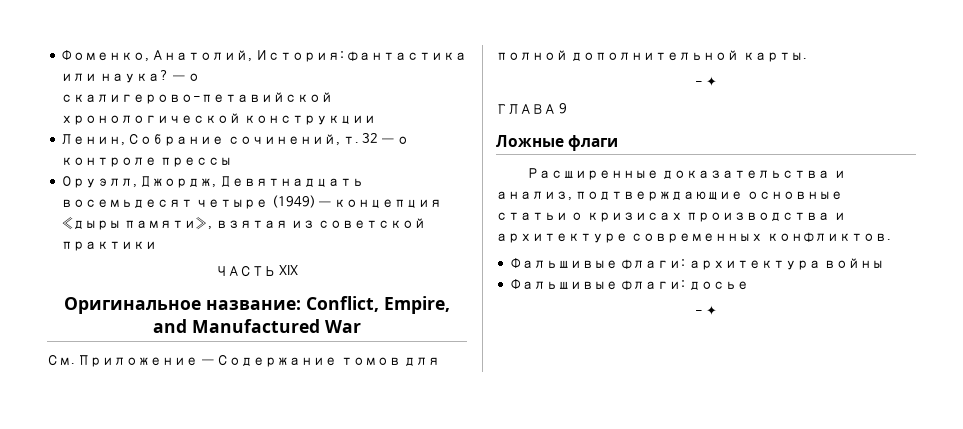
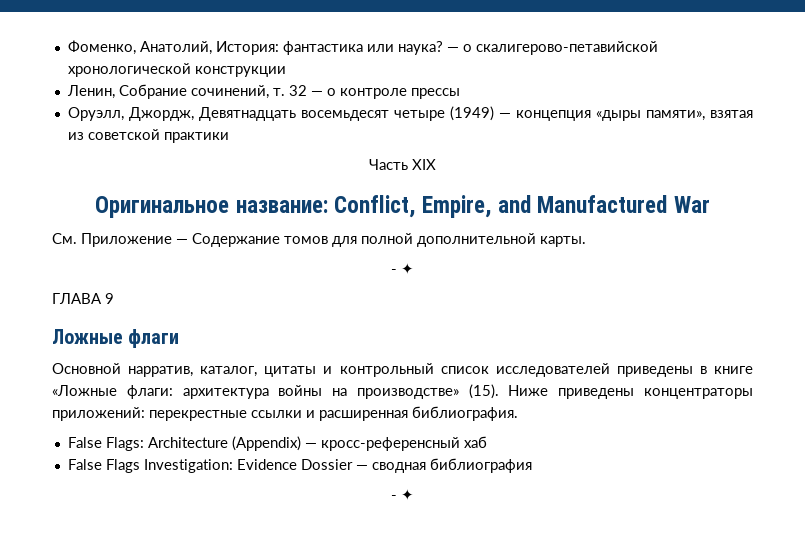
- ЧАСТЬ XIX
+ Часть XIX
- Расширенные доказательства и анализ, подтверждающие основные статьи о кризисах производства и архитектуре современных конфликтов.
- Фальшивые флаги: архитектура войны
- Фальшивые флаги: досье
+ Основной нарратив, каталог, цитаты и контрольный список исследователей приведены в книге «Ложные флаги: архитектура войны на производстве» (15). Ниже приведены концентраторы приложений: перекрестные ссылки и расширенная библиография.
+ False Flags: Architecture (Appendix) — кросс-референсный хаб
+ False Flags Investigation: Evidence Dossier — сводная библиография

